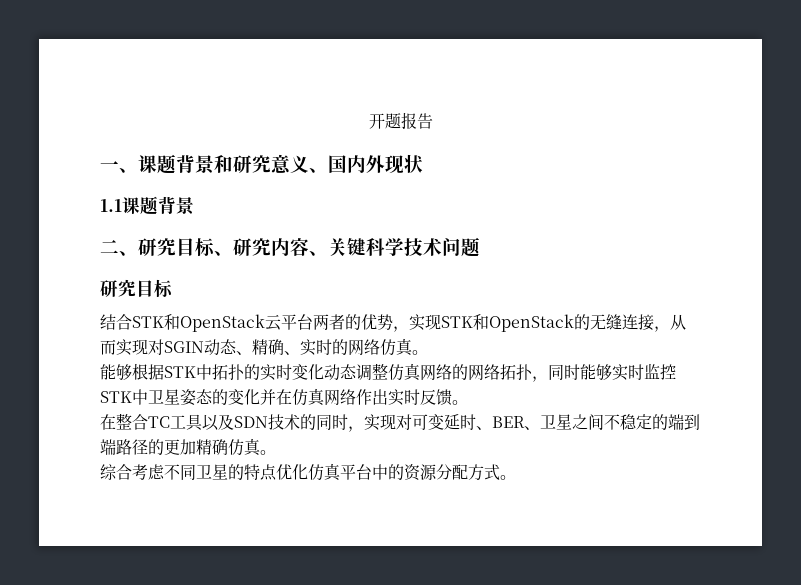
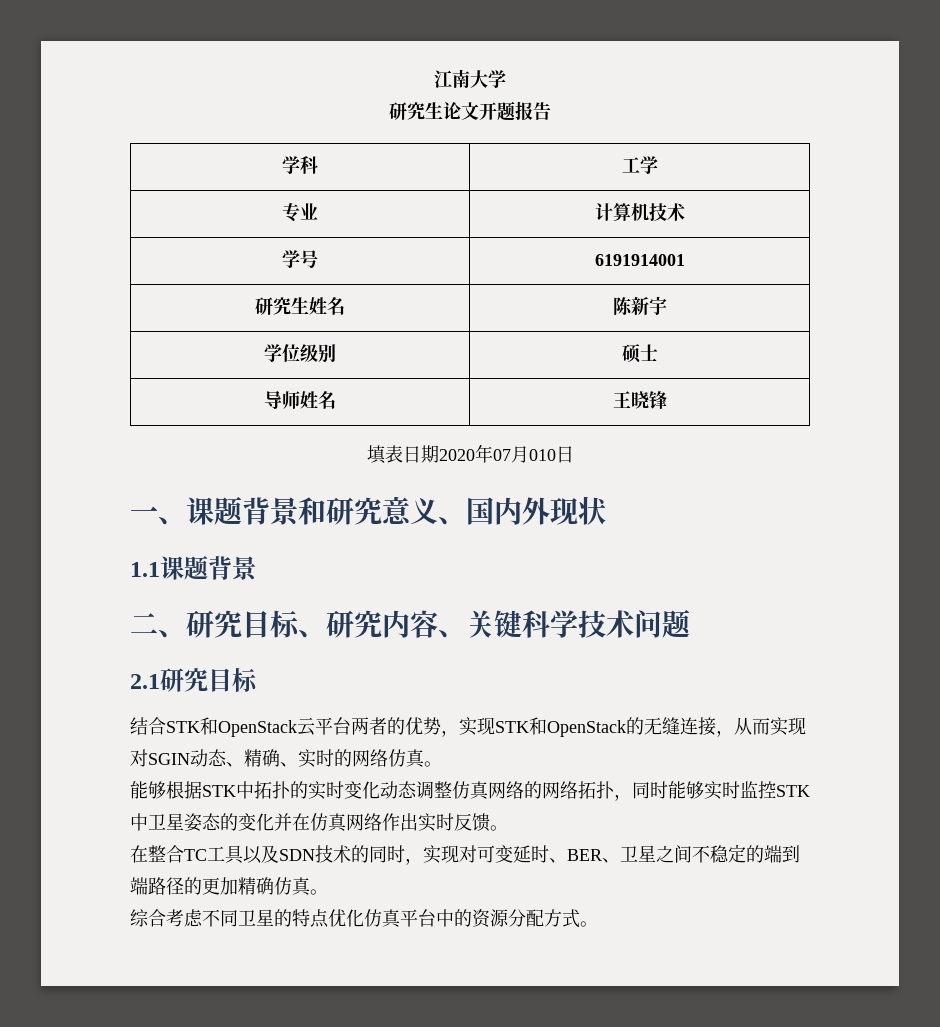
- 开题报告
+ 江南大学
+ 研究生论文开题报告
+ 学科 | 工学
+ 专业 | 计算机技术
+ 学号 | 6191914001
+ 研究生姓名 | 陈新宇
+ 学位级别 | 硕士
+ 导师姓名 | 王晓锋
+ 填表日期2020年07月010日
  二、研究目标、研究内容、关键科学技术问题
- 研究目标
+ 2.1研究目标

